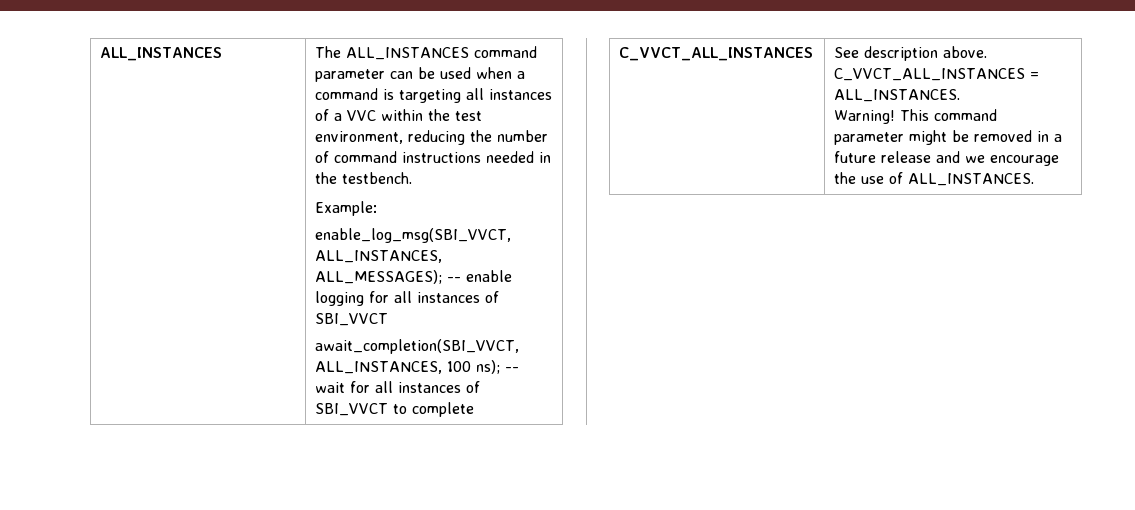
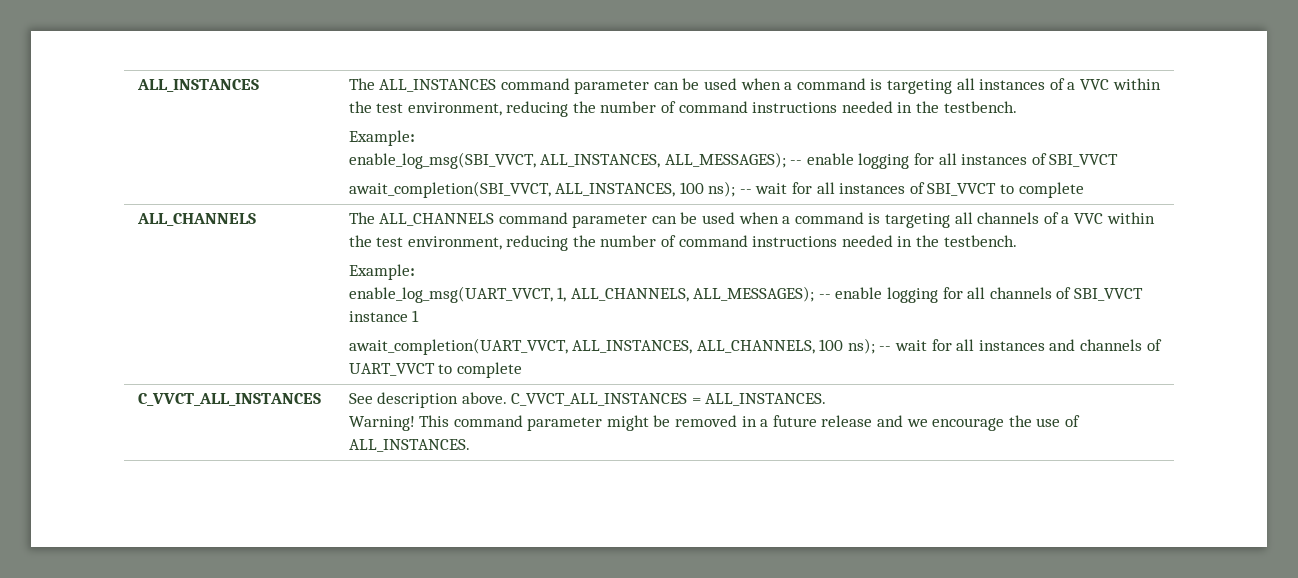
+ ALL_CHANNELS | The ALL_CHANNELS command parameter can be used when a command is targeting all channels of a VVC within the test environment, reducing the number of command instructions needed in the testbench.
+ Example:
+ enable_log_msg(UART_VVCT, 1, ALL_CHANNELS, ALL_MESSAGES); -- enable logging for all channels of SBI_VVCT instance 1
+ await_completion(UART_VVCT, ALL_INSTANCES, ALL_CHANNELS, 100 ns); -- wait for all instances and channels of UART_VVCT to complete

